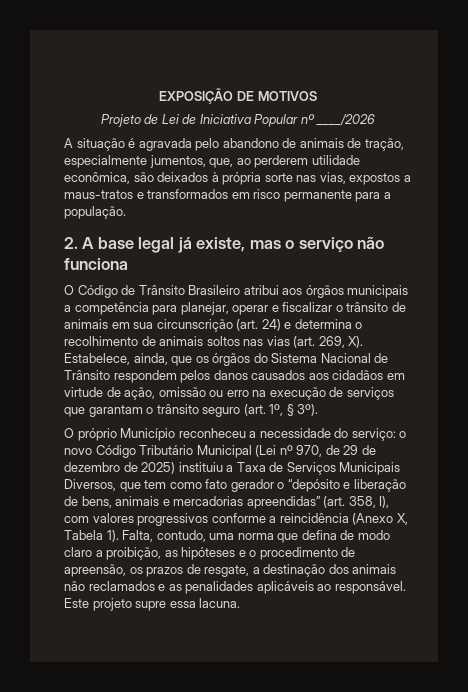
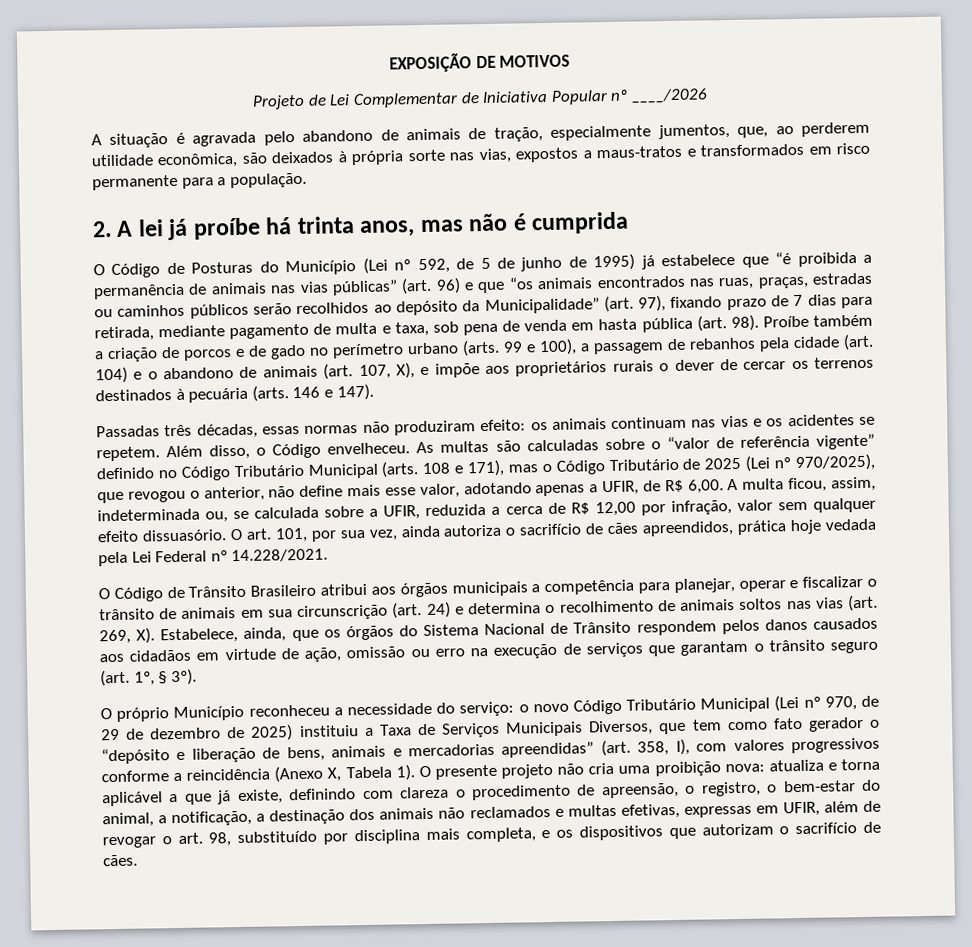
- Projeto de Lei de Iniciativa Popular nº ____/2026
+ Projeto de Lei Complementar de Iniciativa Popular nº ____/2026
- 2. A base legal já existe, mas o serviço não funciona
+ 2. A lei já proíbe há trinta anos, mas não é cumprida
+ O Código de Posturas do Município (Lei nº 592, de 5 de junho de 1995) já estabelece que “é proibida a permanência de animais nas vias públicas” (art. 96) e que “os animais encontrados nas ruas, praças, estradas ou caminhos públicos serão recolhidos ao depósito da Municipalidade” (art. 97), fixando prazo de 7 dias para retirada, mediante pagamento de multa e taxa, sob pena de venda em hasta pública (art. 98). Proíbe também a criação de porcos e de gado no perímetro urbano (arts. 99 e 100), a passagem de rebanhos pela cidade (art. 104) e o abandono de animais (art. 107, X), e impõe aos proprietários rurais o dever de cercar os terrenos destinados à pecuária (arts. 146 e 147).
+ Passadas três décadas, essas normas não produziram efeito: os animais continuam nas vias e os acidentes se repetem. Além disso, o Código envelheceu. As multas são calculadas sobre o “valor de referência vigente” definido no Código Tributário Municipal (arts. 108 e 171), mas o Código Tributário de 2025 (Lei nº 970/2025), que revogou o anterior, não define mais esse valor, adotando apenas a UFIR, de R$ 6,00. A multa ficou, assim, indeterminada ou, se calculada sobre a UFIR, reduzida a cerca de R$ 12,00 por infração, valor sem qualquer efeito dissuasório. O art. 101, por sua vez, ainda autoriza o sacrifício de cães apreendidos, prática hoje vedada pela Lei Federal nº 14.228/2021.
- Falta, contudo, uma norma que defina de modo claro a proibição, as hipóteses e o procedimento de apreensão, os prazos de resgate, a destinação dos animais não reclamados e as penalidades aplicáveis ao responsável. Este projeto supre essa lacuna.
+ O presente projeto não cria uma proibição nova: atualiza e torna aplicável a que já existe, definindo com clareza o procedimento de apreensão, o registro, o bem-estar do animal, a notificação, a destinação dos animais não reclamados e multas efetivas, expressas em UFIR, além de revogar o art. 98, substituído por disciplina mais completa, e os dispositivos que autorizam o sacrifício de cães.

